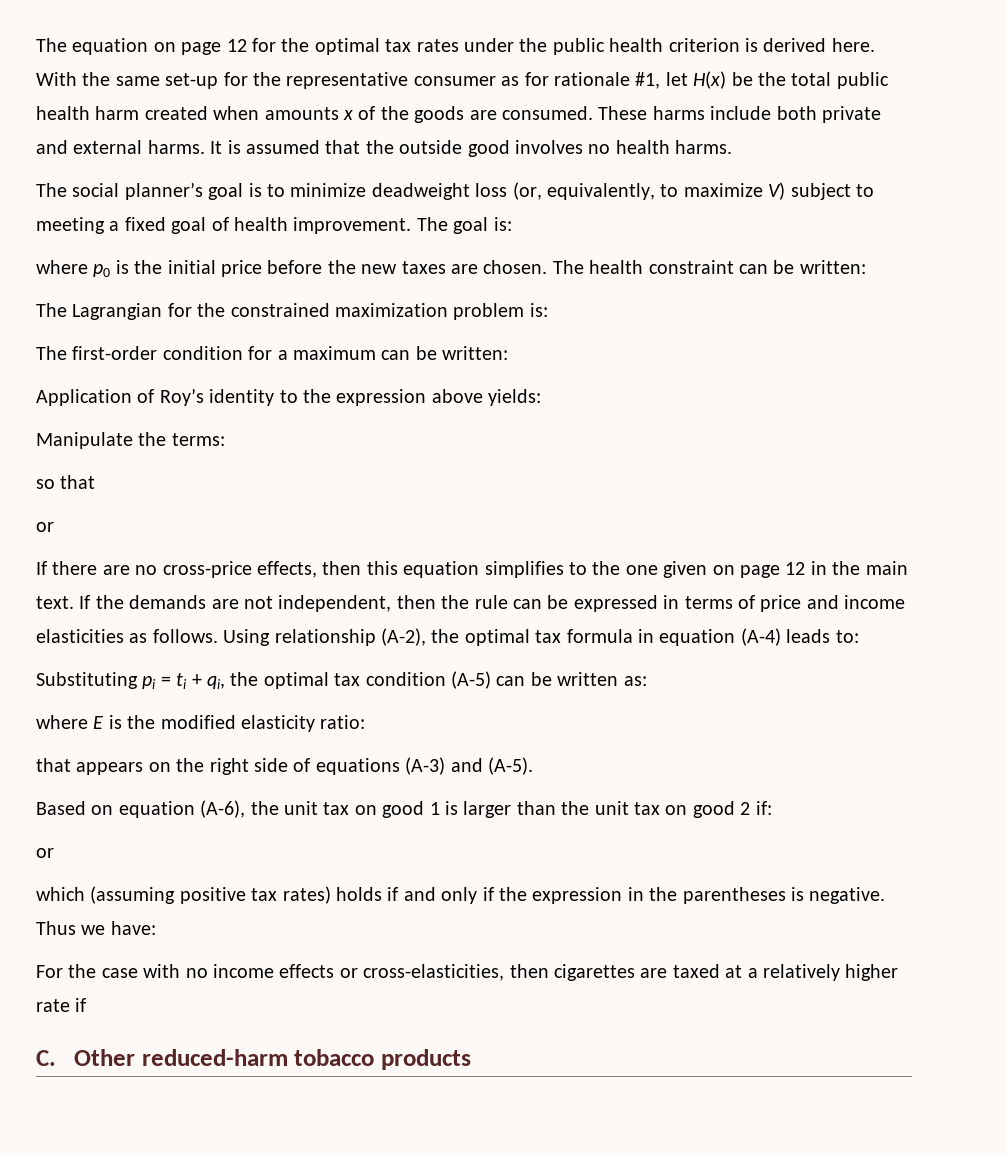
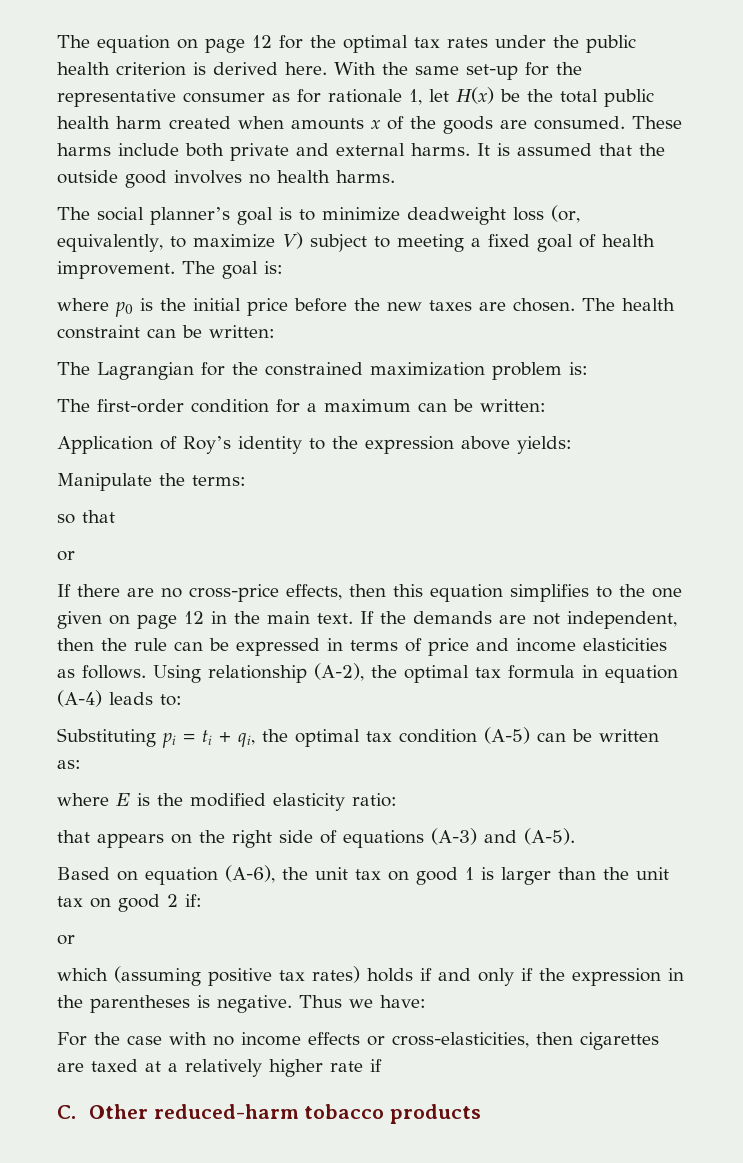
- With the same set-up for the representative consumer as for rationale #1, let H(x) be the total public health harm created when amounts x of the goods are consumed.
+ With the same set-up for the representative consumer as for rationale 1, let H(x) be the total public health harm created when amounts x of the goods are consumed.

